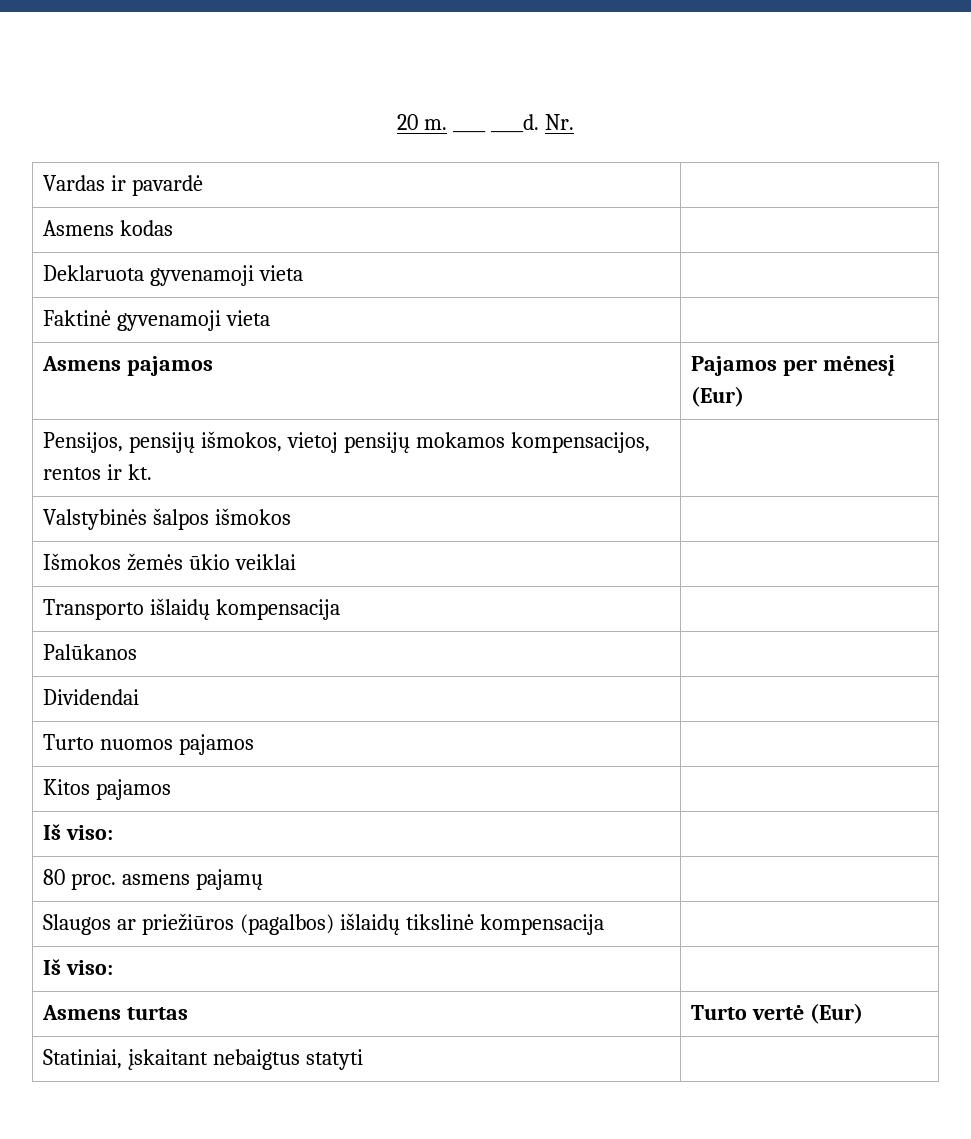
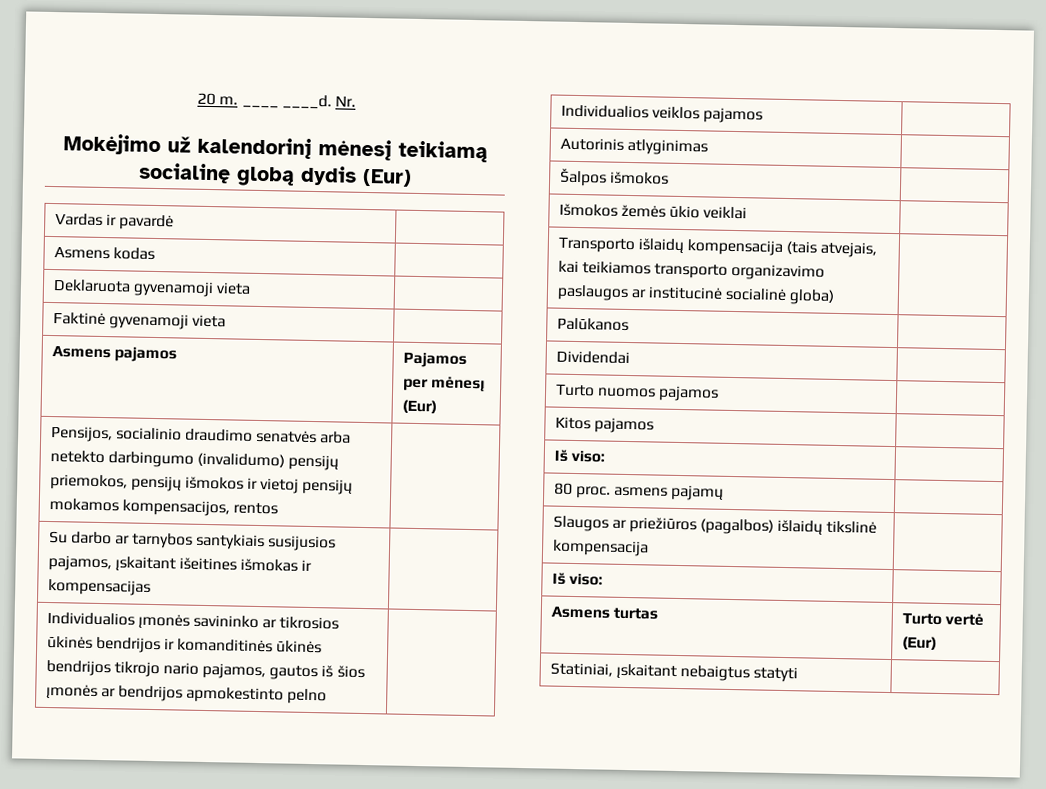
+ Mokėjimo už kalendorinį mėnesį teikiamą socialinę globą dydis (Eur)
- Pensijos, pensijų išmokos, vietoj pensijų mokamos kompensacijos, rentos ir kt. |
- Valstybinės šalpos išmokos |
+ Pensijos, socialinio draudimo senatvės arba netekto darbingumo (invalidumo) pensijų priemokos, pensijų išmokos ir vietoj pensijų mokamos kompensacijos, rentos |
+ Su darbo ar tarnybos santykiais susijusios pajamos, įskaitant išeitines išmokas ir kompensacijas |
+ Individualios įmonės savininko ar tikrosios ūkinės bendrijos ir komanditinės ūkinės bendrijos tikrojo nario pajamos, gautos iš šios įmonės ar bendrijos apmokestinto pelno |
+ Individualios veiklos pajamos |
+ Autorinis atlyginimas |
+ Šalpos išmokos |
- Transporto išlaidų kompensacija |
+ Transporto išlaidų kompensacija (tais atvejais, kai teikiamos transporto organizavimo paslaugos ar institucinė socialinė globa) |

